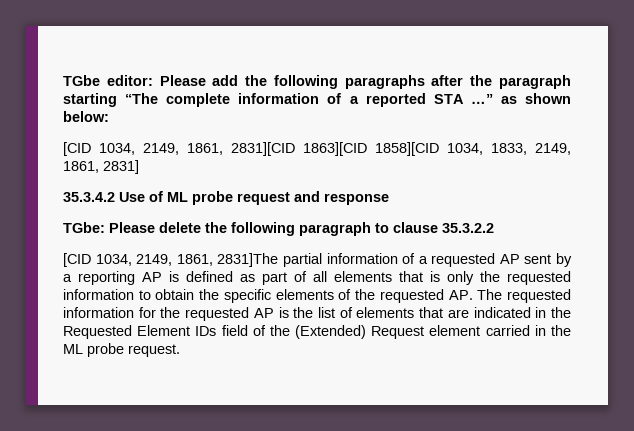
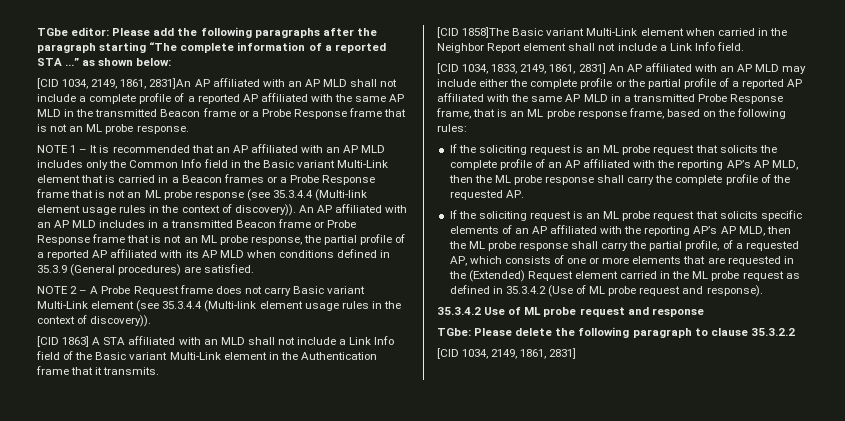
- [CID 1034, 2149, 1861, 2831][CID 1863][CID 1858][CID 1034, 1833, 2149, 1861, 2831]
+ [CID 1034, 2149, 1861, 2831]An AP affiliated with an AP MLD shall not include a complete profile of a reported AP affiliated with the same AP MLD in the transmitted Beacon frame or a Probe Response frame that is not an ML probe response.
+ NOTE 1 – It is recommended that an AP affiliated with an AP MLD includes only the Common Info field in the Basic variant Multi-Link element that is carried in a Beacon frames or a Probe Response frame that is not an ML probe response (see 35.3.4.4 (Multi-link element usage rules in the context of discovery)). An AP affiliated with an AP MLD includes in a transmitted Beacon frame or Probe Response frame that is not an ML probe response, the partial profile of a reported AP affiliated with its AP MLD when conditions defined in 35.3.9 (General procedures) are satisfied.
+ NOTE 2 – A Probe Request frame does not carry Basic variant Multi-Link element (see 35.3.4.4 (Multi-link element usage rules in the context of discovery)).
+ [CID 1863] A STA affiliated with an MLD shall not include a Link Info field of the Basic variant Multi-Link element in the Authentication frame that it transmits.
+ [CID 1858]The Basic variant Multi-Link element when carried in the Neighbor Report element shall not include a Link Info field.
+ [CID 1034, 1833, 2149, 1861, 2831] An AP affiliated with an AP MLD may include either the complete profile or the partial profile of a reported AP affiliated with the same AP MLD in a transmitted Probe Response frame, that is an ML probe response frame, based on the following rules:
+ If the soliciting request is an ML probe request that solicits the complete profile of an AP affiliated with the reporting AP’s AP MLD, then the ML probe response shall carry the complete profile of the requested AP.
+ If the soliciting request is an ML probe request that solicits specific elements of an AP affiliated with the reporting AP’s AP MLD, then the ML probe response shall carry the partial profile, of a requested AP, which consists of one or more elements that are requested in the (Extended) Request element carried in the ML probe request as defined in 35.3.4.2 (Use of ML probe request and response).
- [CID 1034, 2149, 1861, 2831]The partial information of a requested AP sent by a reporting AP is defined as part of all elements that is only the requested information to obtain the specific elements of the requested AP. The requested information for the requested AP is the list of elements that are indicated in the Requested Element IDs field of the (Extended) Request element carried in the ML probe request.
+ [CID 1034, 2149, 1861, 2831]

